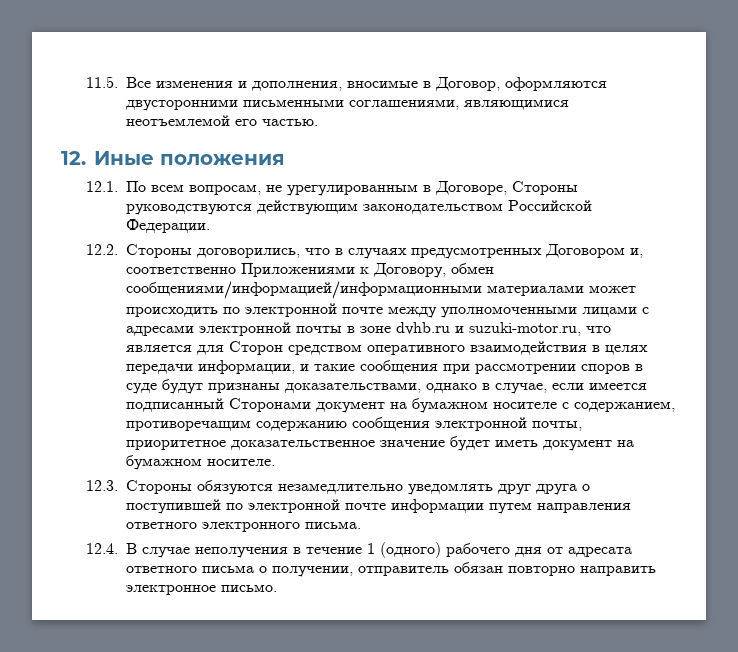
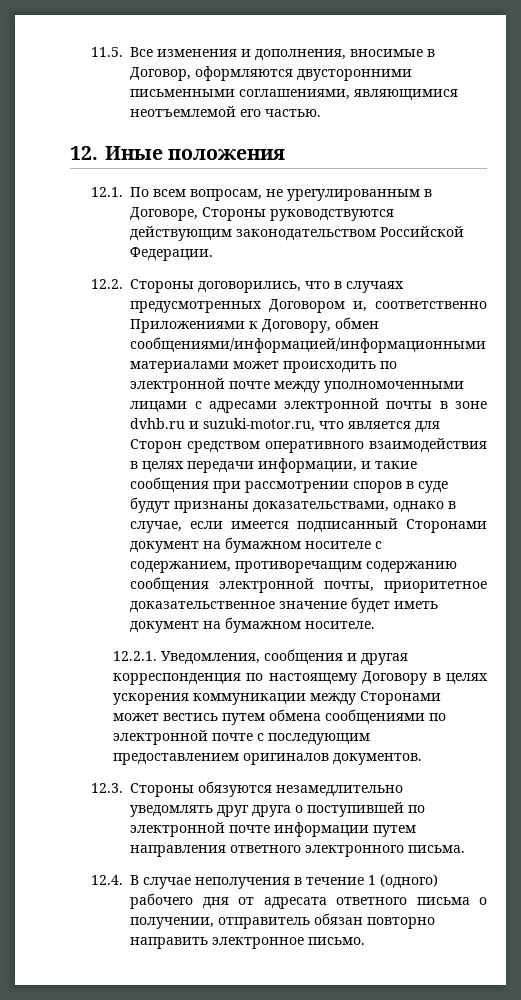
+ 12.2.1. Уведомления, сообщения и другая корреспонденция по настоящему Договору в целях ускорения коммуникации между Сторонами может вестись путем обмена сообщениями по электронной почте с последующим предоставлением оригиналов документов.

